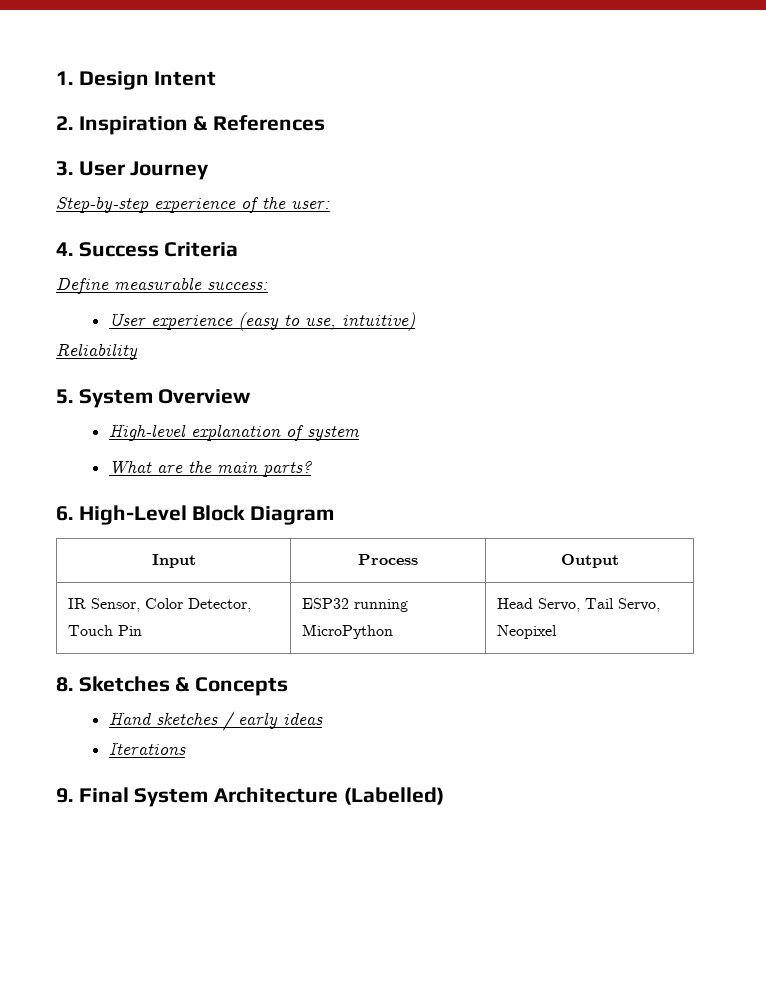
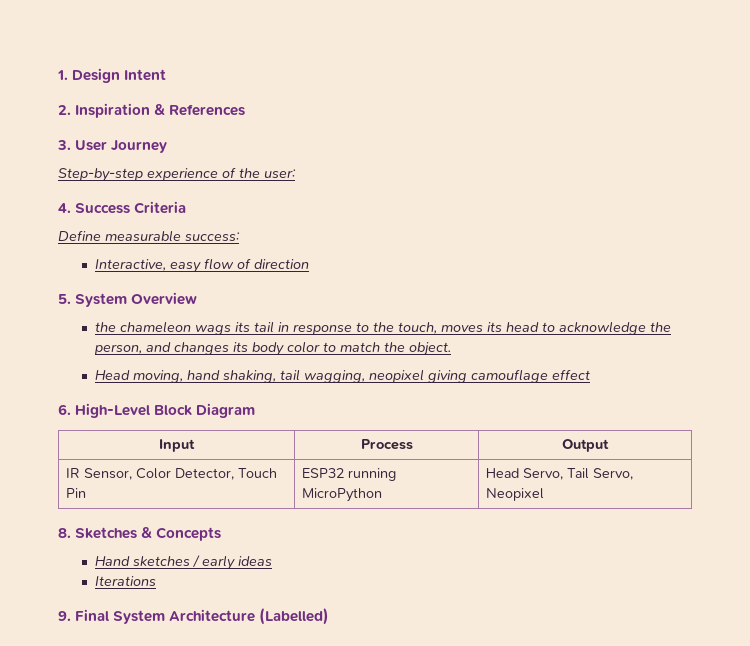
- User experience (easy to use, intuitive)
- Reliability
+ Interactive, easy flow of direction
  5. System Overview
- High-level explanation of system
- What are the main parts?
+ the chameleon wags its tail in response to the touch, moves its head to acknowledge the person, and changes its body color to match the object.
+ Head moving, hand shaking, tail wagging, neopixel giving camouflage effect

